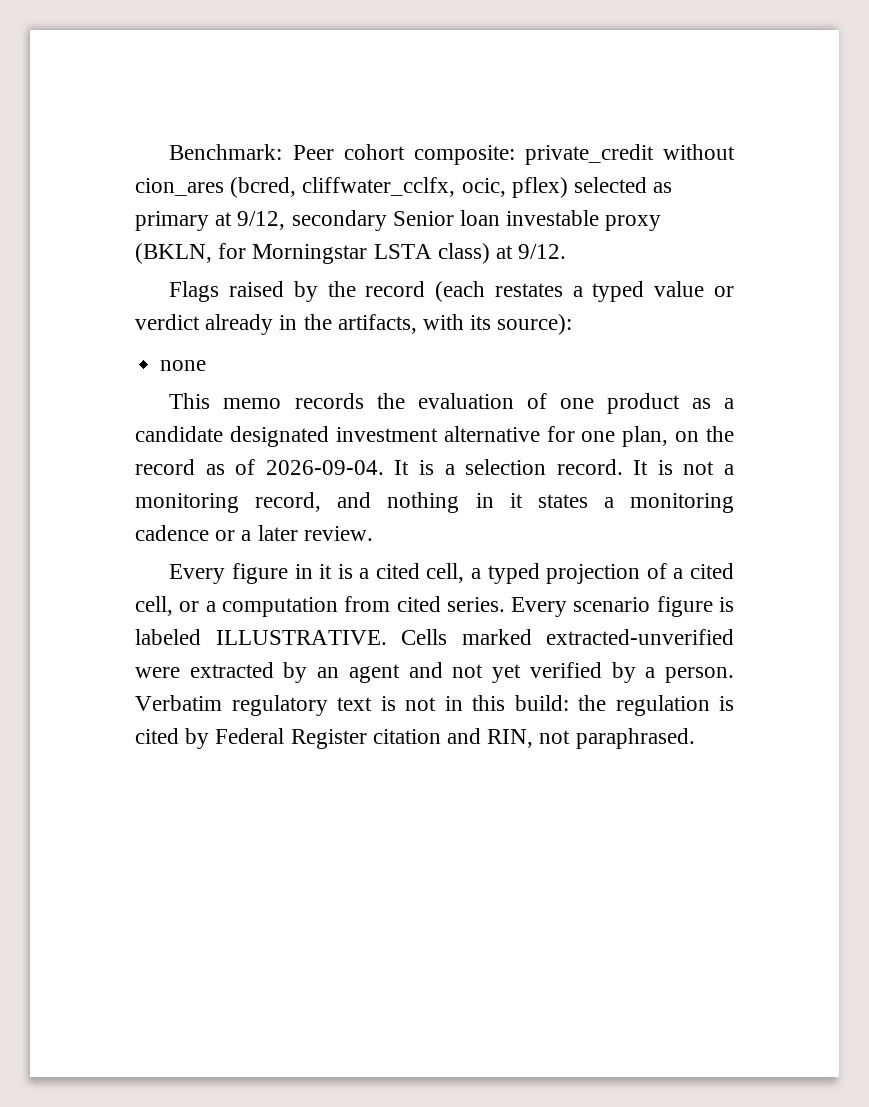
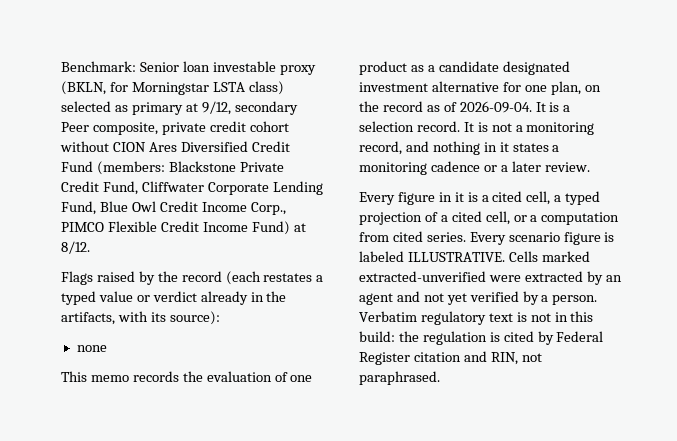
- Benchmark: Peer cohort composite: private_credit without cion_ares (bcred, cliffwater_cclfx, ocic, pflex) selected as primary at 9/12, secondary Senior loan investable proxy (BKLN, for Morningstar LSTA class) at 9/12.
+ Benchmark: Senior loan investable proxy (BKLN, for Morningstar LSTA class) selected as primary at 9/12, secondary Peer composite, private credit cohort without CION Ares Diversified Credit Fund (members: Blackstone Private Credit Fund, Cliffwater Corporate Lending Fund, Blue Owl Credit Income Corp., PIMCO Flexible Credit Income Fund) at 8/12.

